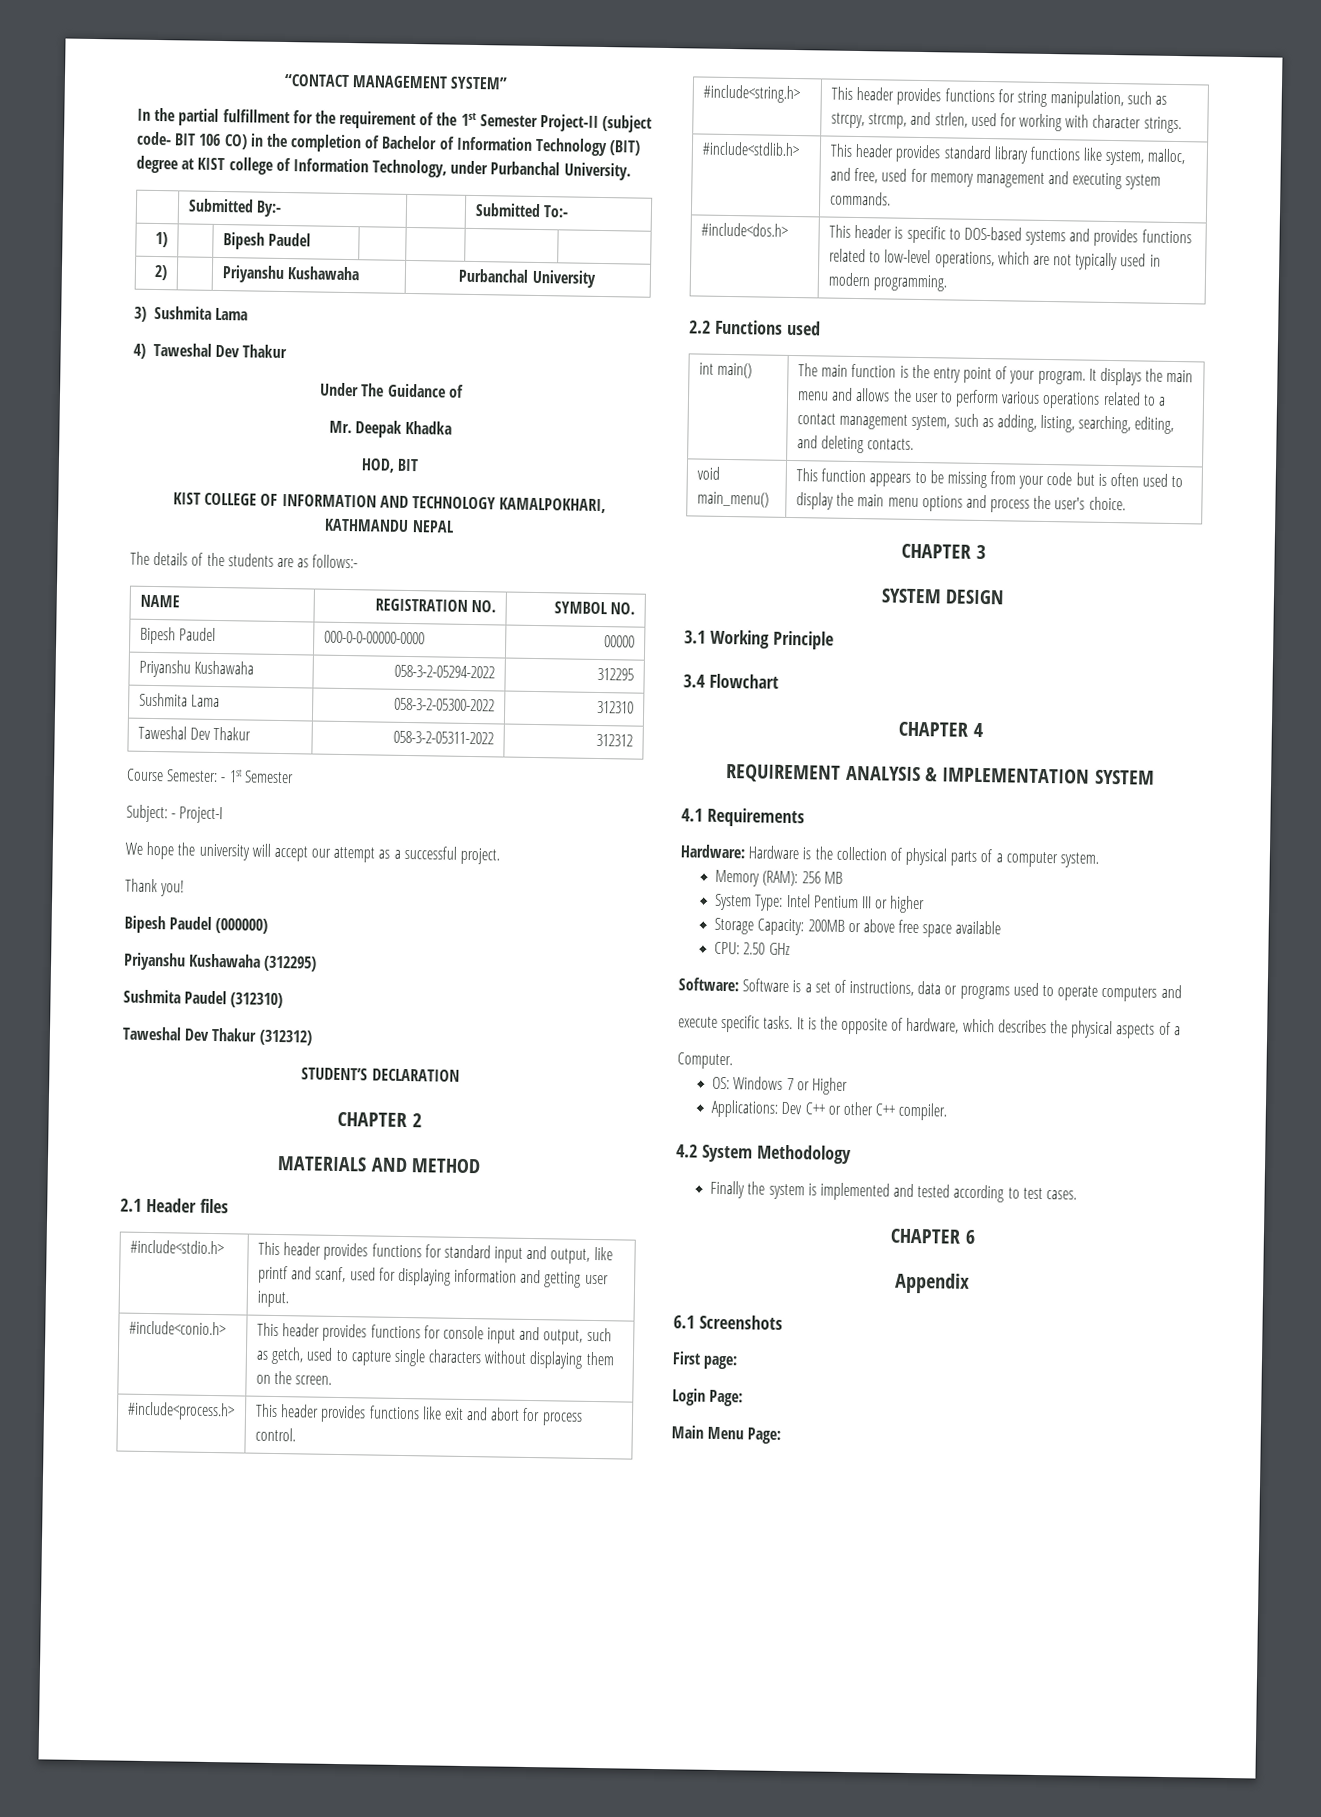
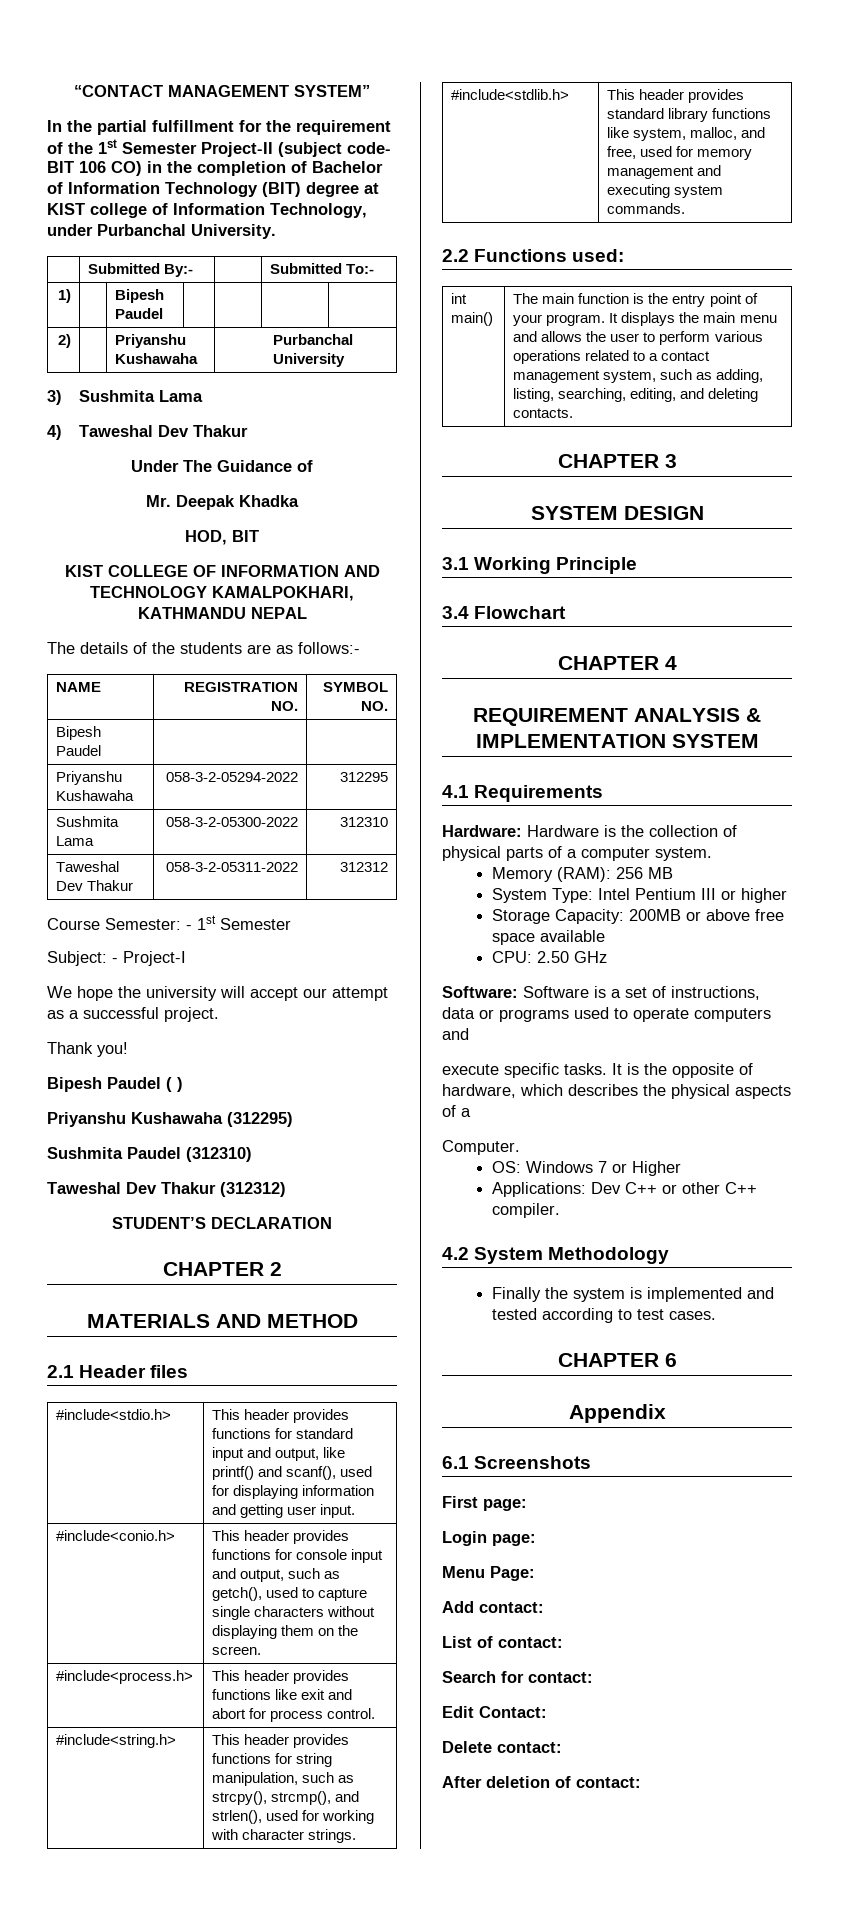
  NAME | REGISTRATION NO. | SYMBOL NO.
- Bipesh Paudel | 000-0-0-00000-0000 | 00000
+ Bipesh Paudel | |
- Bipesh Paudel (000000)
+ Bipesh Paudel ( )
- #include<stdio.h> | This header provides functions for standard input and output, like printf and scanf, used for displaying information and getting user input.
+ #include<stdio.h> | This header provides functions for standard input and output, like printf() and scanf(), used for displaying information and getting user input.
- #include<conio.h> | This header provides functions for console input and output, such as getch, used to capture single characters without displaying them on the screen.
+ #include<conio.h> | This header provides functions for console input and output, such as getch(), used to capture single characters without displaying them on the screen.
- #include<string.h> | This header provides functions for string manipulation, such as strcpy, strcmp, and strlen, used for working with character strings.
+ #include<string.h> | This header provides functions for string manipulation, such as strcpy(), strcmp(), and strlen(), used for working with character strings.
- #include<dos.h> | This header is specific to DOS-based systems and provides functions related to low-level operations, which are not typically used in modern programming.
- 2.2 Functions used
+ 2.2 Functions used:
- void main_menu() | This function appears to be missing from your code but is often used to display the main menu options and process the user's choice.
- Login Page:
+ Login page:
+ Menu Page:
- Main Menu Page:
+ Add contact:
+ List of contact:
+ Search for contact:
+ Edit Contact:
+ Delete contact:
+ After deletion of contact:

